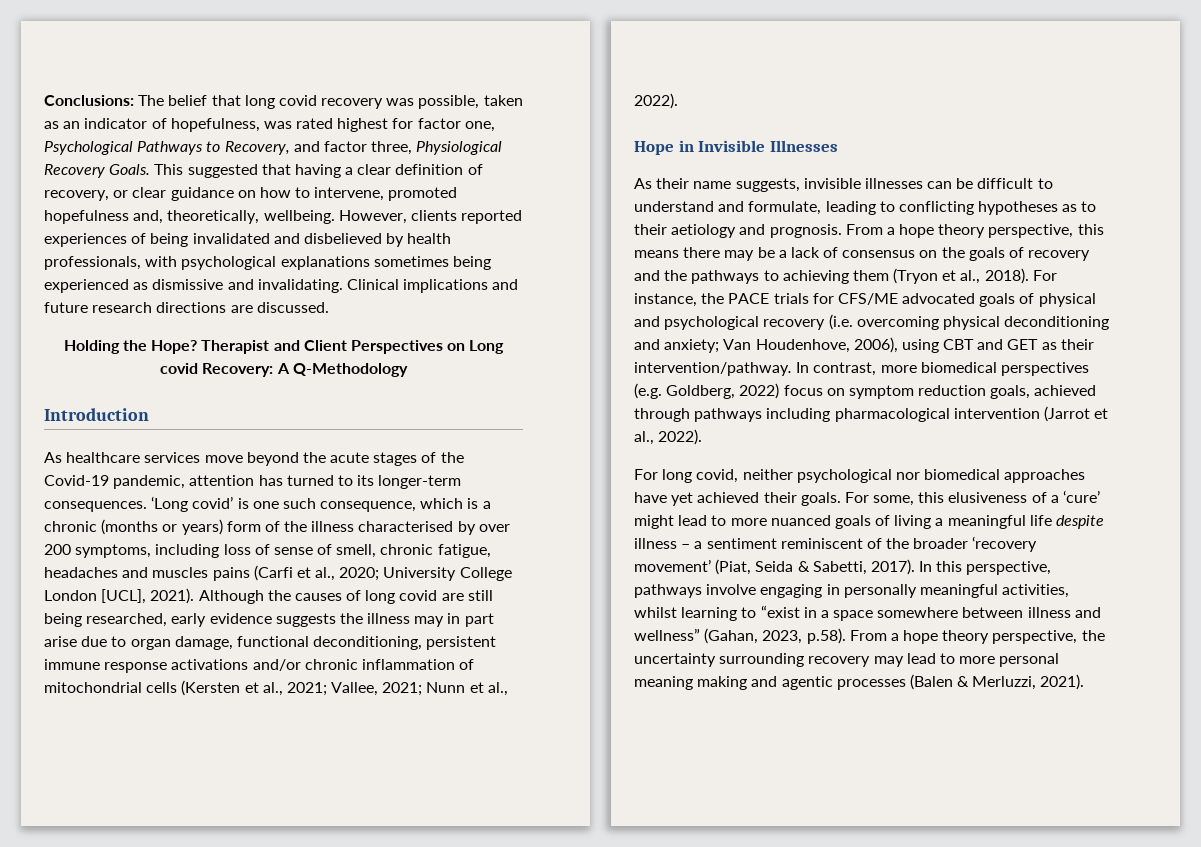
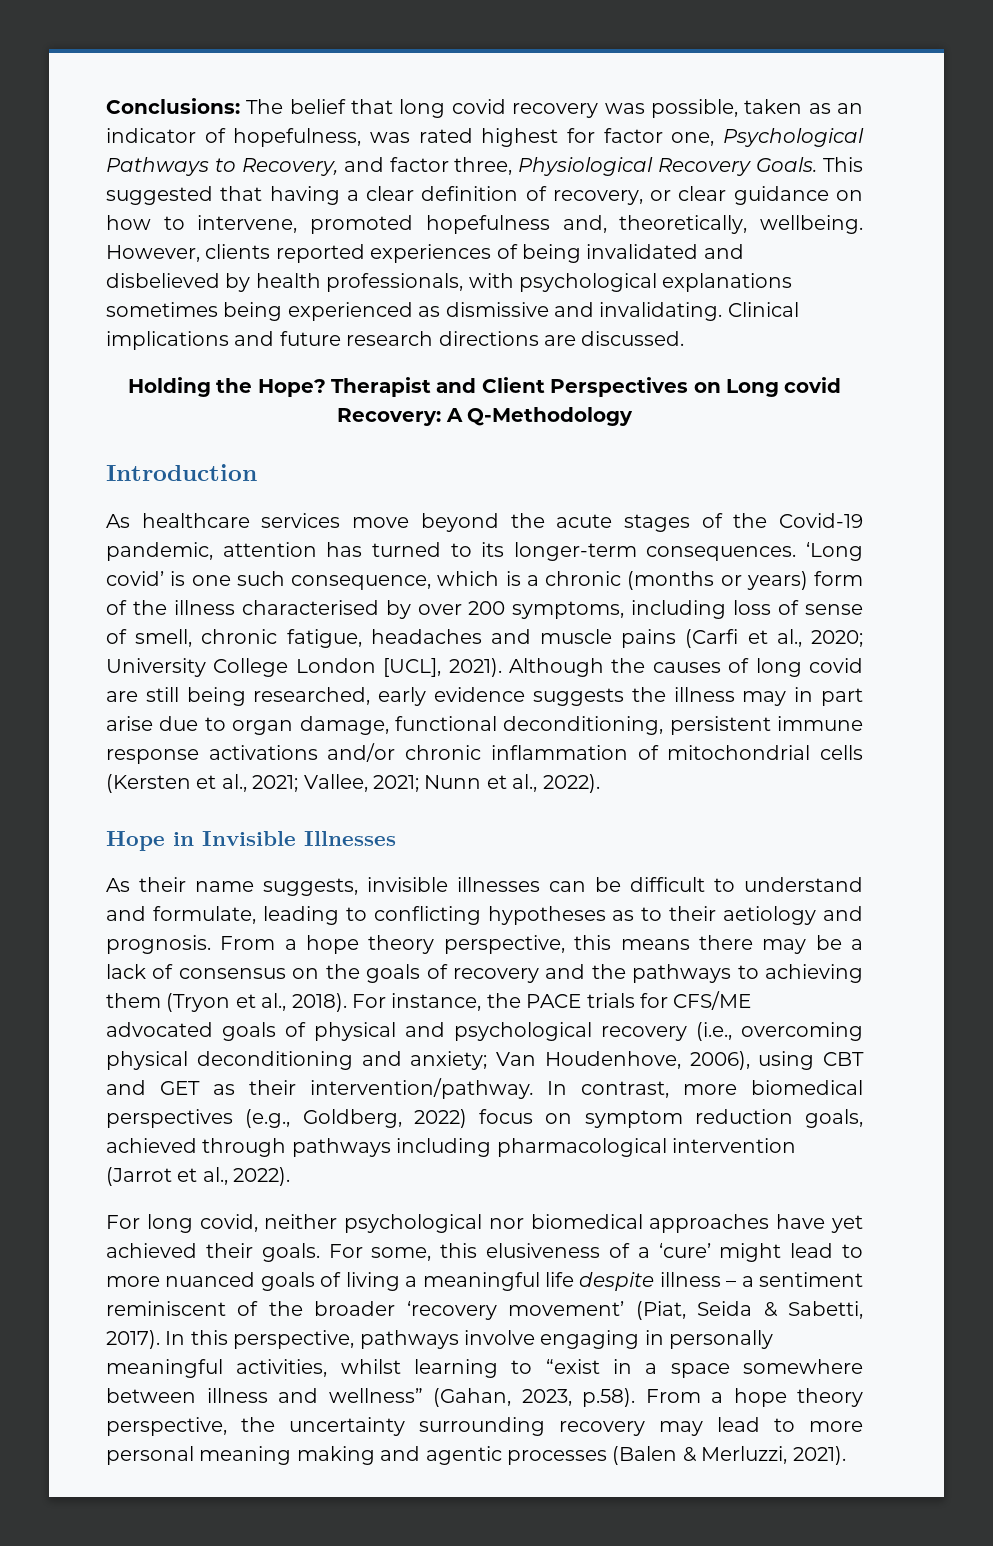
- ‘Long covid’ is one such consequence, which is a chronic (months or years) form of the illness characterised by over 200 symptoms, including loss of sense of smell, chronic fatigue, headaches and muscles pains (Carfi et al., 2020; University College London [UCL], 2021).
+ ‘Long covid’ is one such consequence, which is a chronic (months or years) form of the illness characterised by over 200 symptoms, including loss of sense of smell, chronic fatigue, headaches and muscle pains (Carfi et al., 2020; University College London [UCL], 2021).
- For instance, the PACE trials for CFS/ME advocated goals of physical and psychological recovery (i.e. overcoming physical deconditioning and anxiety; Van Houdenhove, 2006), using CBT and GET as their intervention/pathway.
+ For instance, the PACE trials for CFS/ME advocated goals of physical and psychological recovery (i.e., overcoming physical deconditioning and anxiety; Van Houdenhove, 2006), using CBT and GET as their intervention/pathway.
- In contrast, more biomedical perspectives (e.g. Goldberg, 2022) focus on symptom reduction goals, achieved through pathways including pharmacological intervention (Jarrot et al., 2022).
+ In contrast, more biomedical perspectives (e.g., Goldberg, 2022) focus on symptom reduction goals, achieved through pathways including pharmacological intervention (Jarrot et al., 2022).

